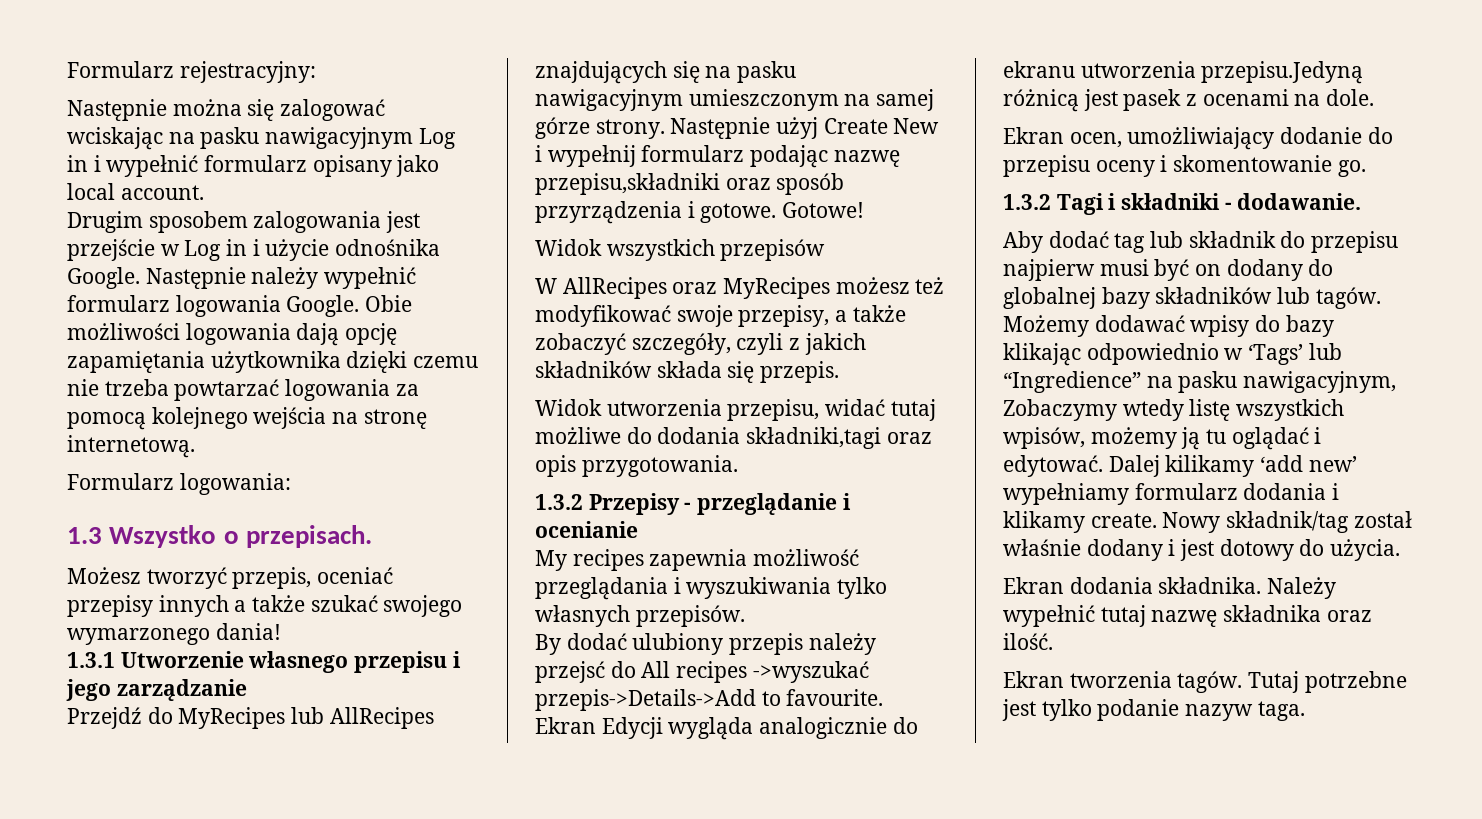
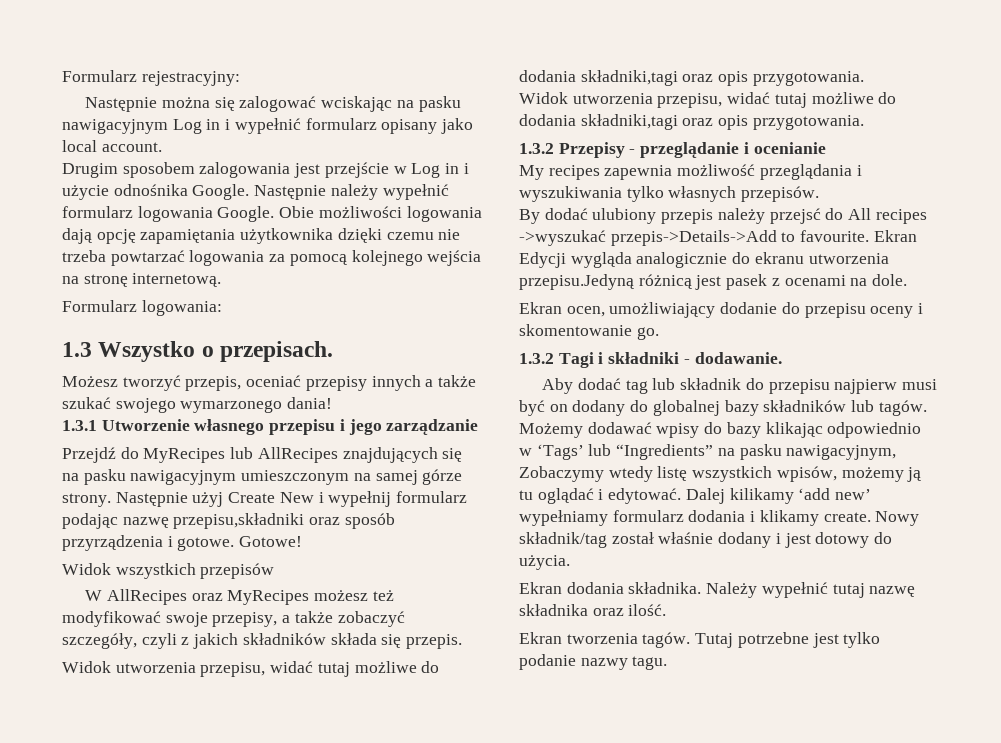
  W AllRecipes oraz MyRecipes możesz też modyfikować swoje przepisy, a także zobaczyć szczegóły, czyli z jakich składników składa się przepis.
+ Widok utworzenia przepisu, widać tutaj możliwe do dodania składniki,tagi oraz opis przygotowania.
- Możemy dodawać wpisy do bazy klikając odpowiednio w ‘Tags’ lub “Ingredience” na pasku nawigacyjnym, Zobaczymy wtedy listę wszystkich wpisów, możemy ją tu oglądać i edytować.
+ Możemy dodawać wpisy do bazy klikając odpowiednio w ‘Tags’ lub “Ingredients” na pasku nawigacyjnym, Zobaczymy wtedy listę wszystkich wpisów, możemy ją tu oglądać i edytować.
- Tutaj potrzebne jest tylko podanie nazyw taga.
+ Tutaj potrzebne jest tylko podanie nazwy tagu.

